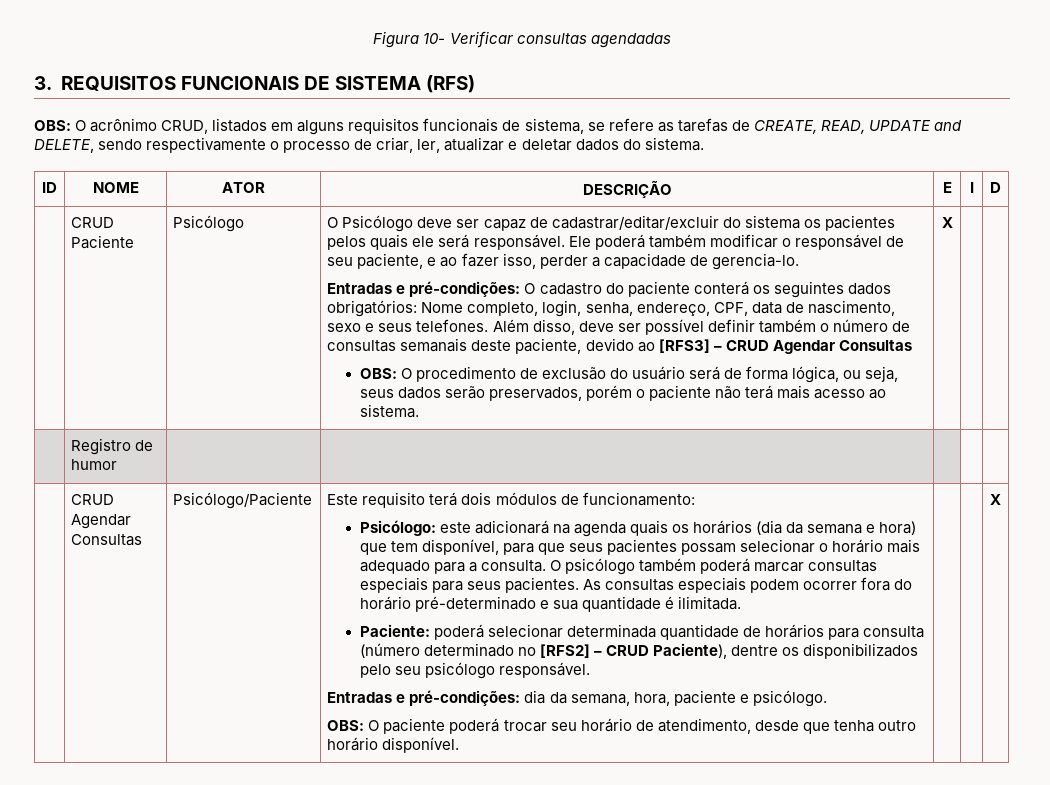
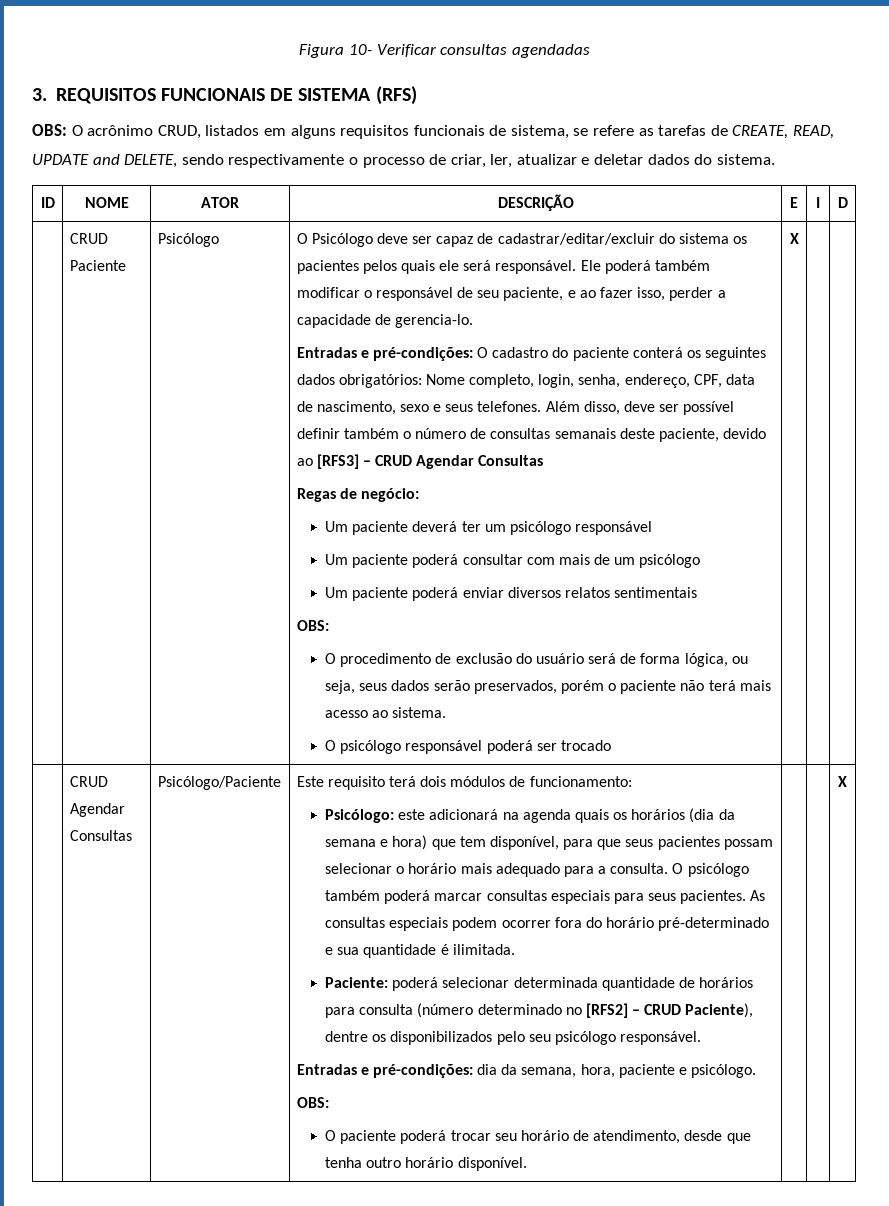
- OBS: O procedimento de exclusão do usuário será de forma lógica, ou seja, seus dados serão preservados, porém o paciente não terá mais acesso ao sistema.
+ Regas de negócio:
+ Um paciente deverá ter um psicólogo responsável
+ Um paciente poderá consultar com mais de um psicólogo
+ Um paciente poderá enviar diversos relatos sentimentais
+ OBS:
+ O procedimento de exclusão do usuário será de forma lógica, ou seja, seus dados serão preservados, porém o paciente não terá mais acesso ao sistema.
- X | |
- | Registro de humor | | | | |
+ O psicólogo responsável poderá ser trocado | X
  Entradas e pré-condições: dia da semana, hora, paciente e psicólogo.
- OBS: O paciente poderá trocar seu horário de atendimento, desde que tenha outro horário disponível.
+ OBS:
+ O paciente poderá trocar seu horário de atendimento, desde que tenha outro horário disponível.

